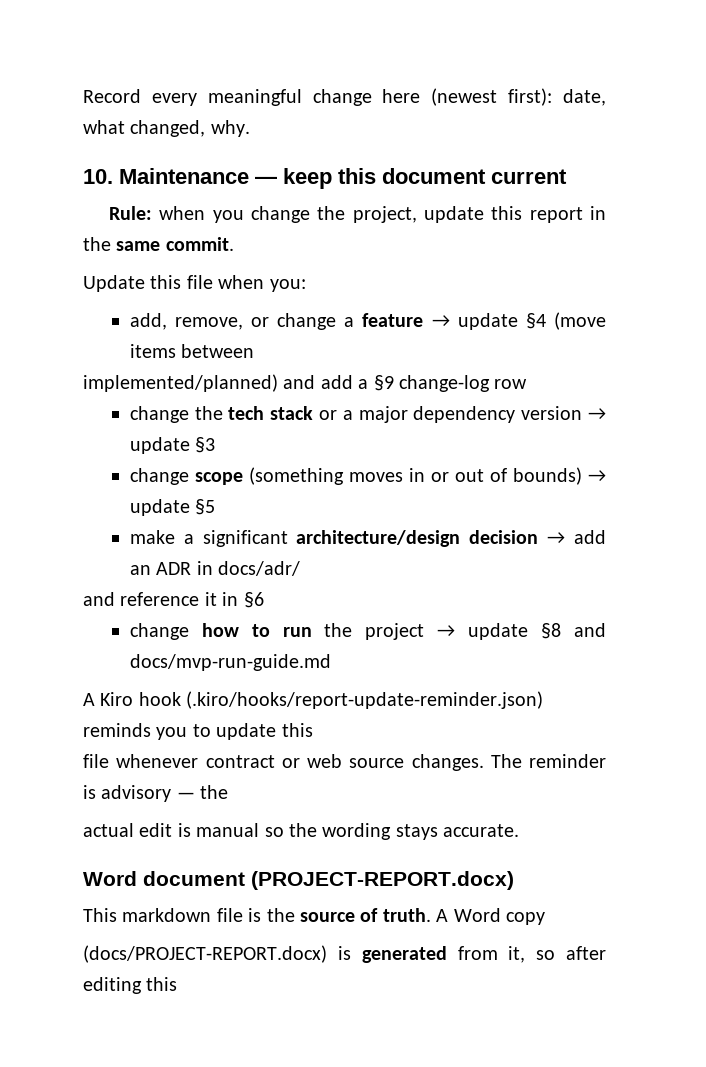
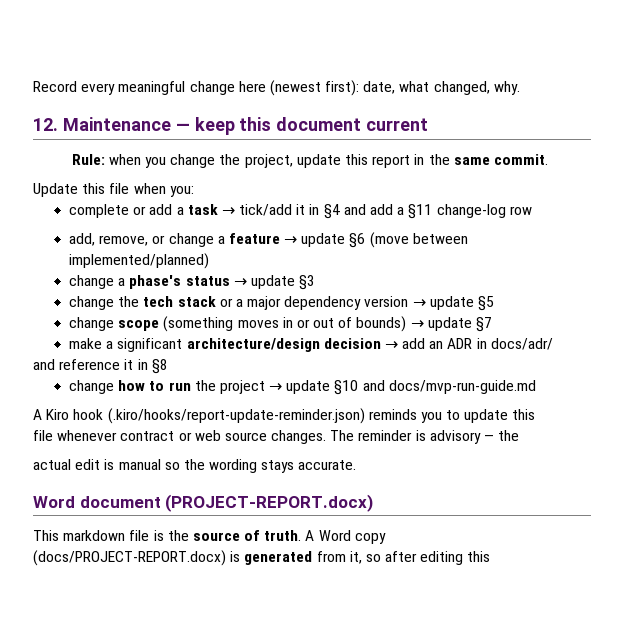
- 10. Maintenance — keep this document current
+ 12. Maintenance — keep this document current
+ complete or add a task → tick/add it in §4 and add a §11 change-log row
- add, remove, or change a feature → update §4 (move items between
- implemented/planned) and add a §9 change-log row
+ add, remove, or change a feature → update §6 (move between implemented/planned)
+ change a phase's status → update §3
- change the tech stack or a major dependency version → update §3
+ change the tech stack or a major dependency version → update §5
- change scope (something moves in or out of bounds) → update §5
+ change scope (something moves in or out of bounds) → update §7
- and reference it in §6
+ and reference it in §8
- change how to run the project → update §8 and docs/mvp-run-guide.md
+ change how to run the project → update §10 and docs/mvp-run-guide.md

